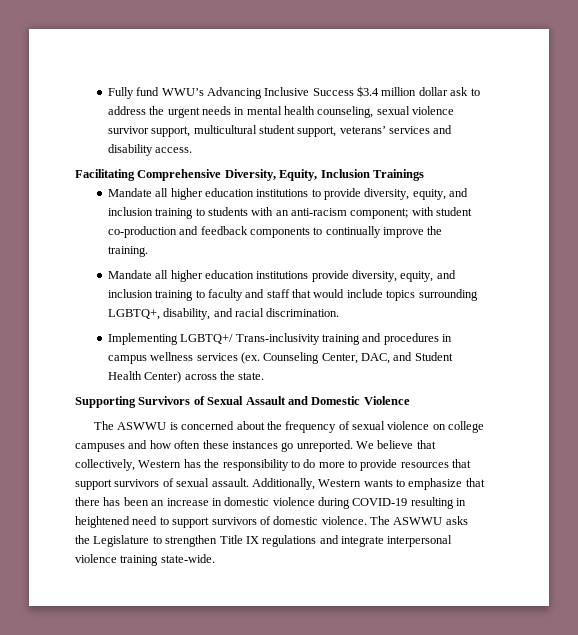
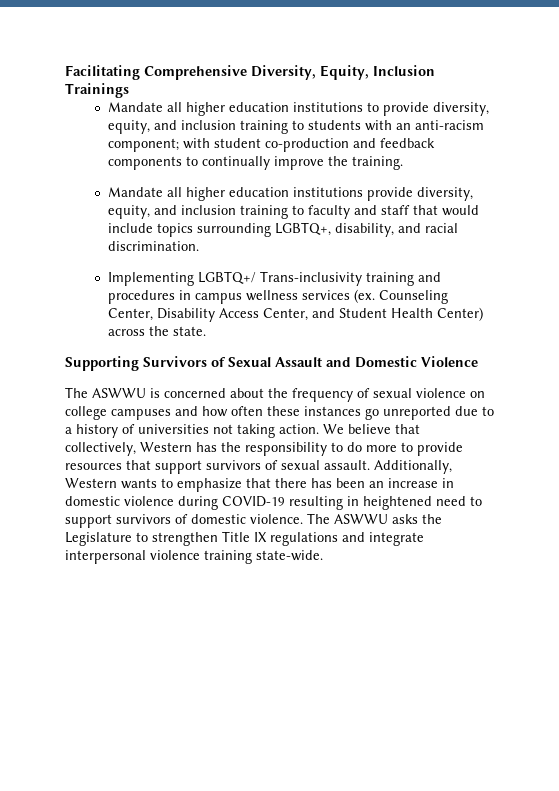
- Fully fund WWU’s Advancing Inclusive Success $3.4 million dollar ask to address the urgent needs in mental health counseling, sexual violence survivor support, multicultural student support, veterans’ services and disability access.
- Counseling Center, DAC, and Student Health Center) across the state.
+ Counseling Center, Disability Access Center, and Student Health Center) across the state.
- The ASWWU is concerned about the frequency of sexual violence on college campuses and how often these instances go unreported.
+ The ASWWU is concerned about the frequency of sexual violence on college campuses and how often these instances go unreported due to a history of universities not taking action.

